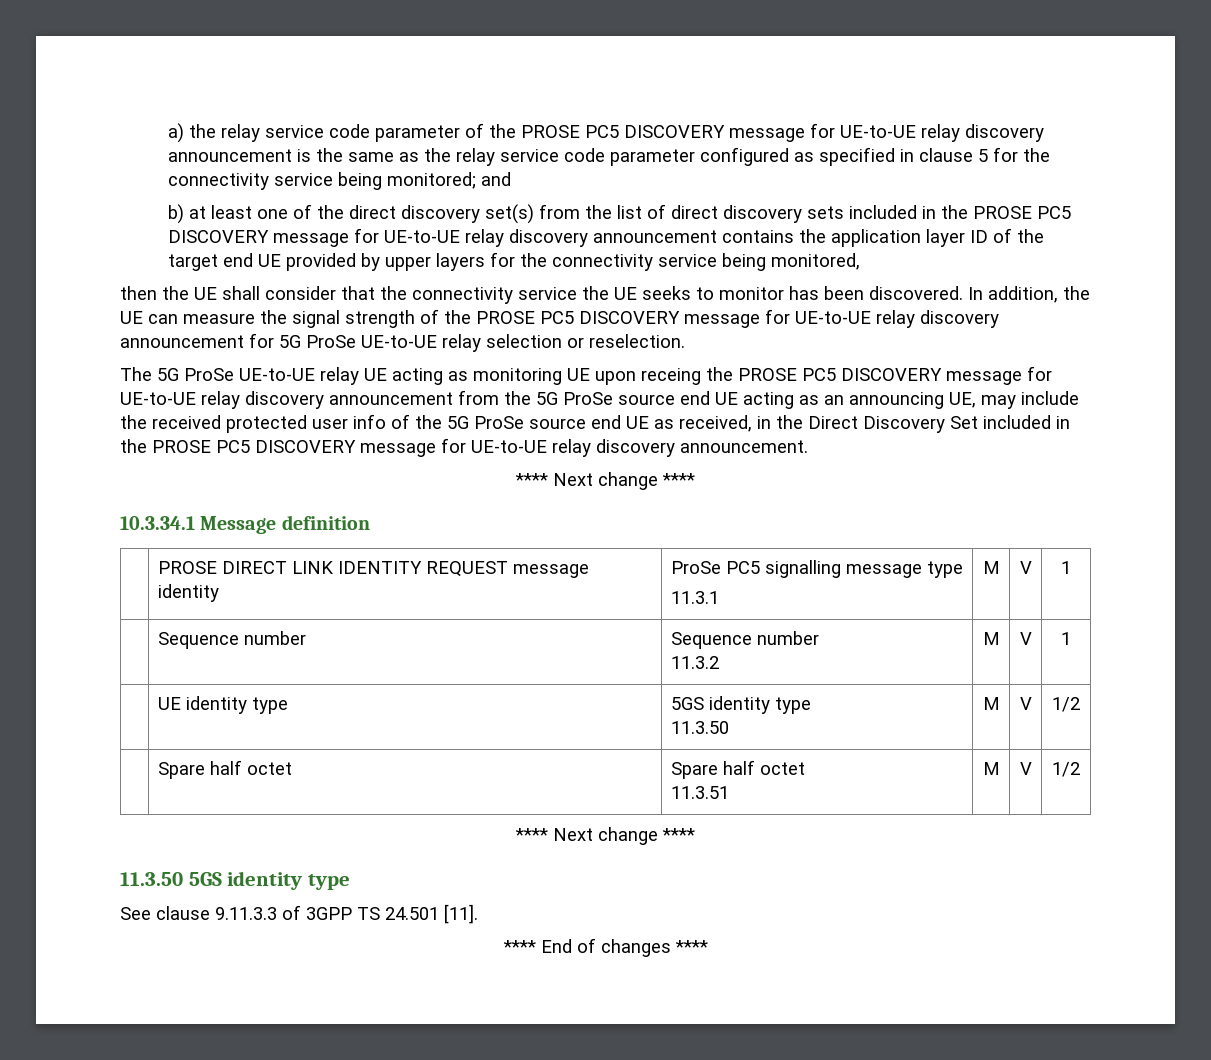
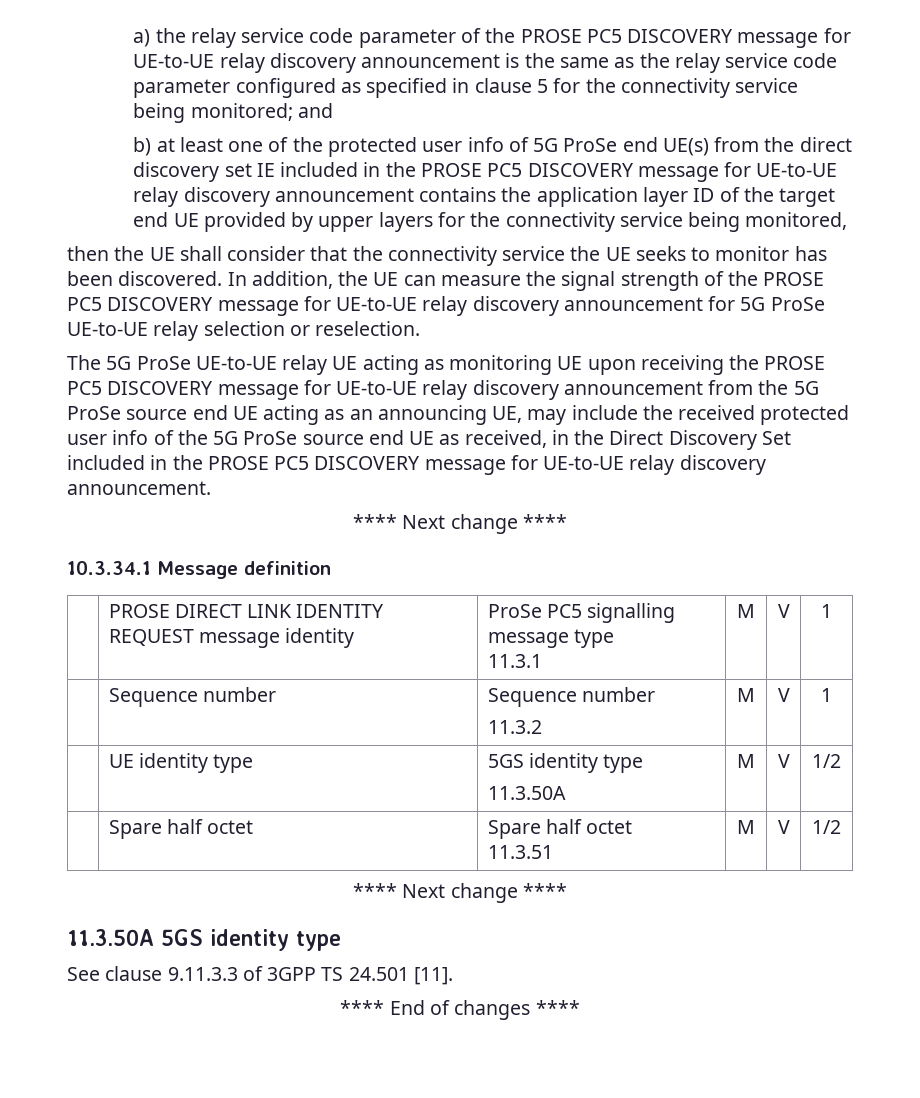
- b) at least one of the direct discovery set(s) from the list of direct discovery sets included in the PROSE PC5 DISCOVERY message for UE-to-UE relay discovery announcement contains the application layer ID of the target end UE provided by upper layers for the connectivity service being monitored,
+ b) at least one of the protected user info of 5G ProSe end UE(s) from the direct discovery set IE included in the PROSE PC5 DISCOVERY message for UE-to-UE relay discovery announcement contains the application layer ID of the target end UE provided by upper layers for the connectivity service being monitored,
- The 5G ProSe UE-to-UE relay UE acting as monitoring UE upon receing the PROSE PC5 DISCOVERY message for UE-to-UE relay discovery announcement from the 5G ProSe source end UE acting as an announcing UE, may include the received protected user info of the 5G ProSe source end UE as received, in the Direct Discovery Set included in the PROSE PC5 DISCOVERY message for UE-to-UE relay discovery announcement.
+ The 5G ProSe UE-to-UE relay UE acting as monitoring UE upon receiving the PROSE PC5 DISCOVERY message for UE-to-UE relay discovery announcement from the 5G ProSe source end UE acting as an announcing UE, may include the received protected user info of the 5G ProSe source end UE as received, in the Direct Discovery Set included in the PROSE PC5 DISCOVERY message for UE-to-UE relay discovery announcement.
  | UE identity type | 5GS identity type
- 11.3.50 | M | V | 1/2
+ 11.3.50A | M | V | 1/2
- 11.3.50 5GS identity type
+ 11.3.50A 5GS identity type

